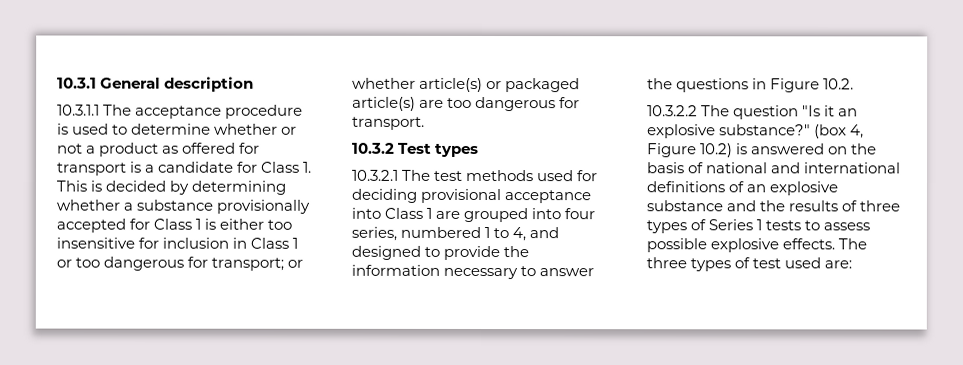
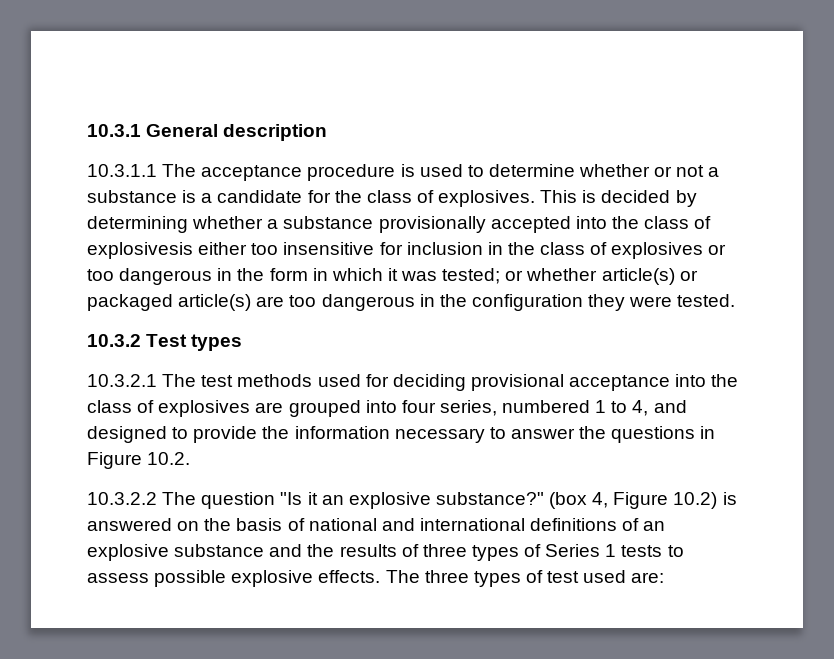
- 10.3.1.1 The acceptance procedure is used to determine whether or not a product as offered for transport is a candidate for Class 1. This is decided by determining whether a substance provisionally accepted for Class 1 is either too insensitive for inclusion in Class 1 or too dangerous for transport; or whether article(s) or packaged article(s) are too dangerous for transport.
+ 10.3.1.1 The acceptance procedure is used to determine whether or not a substance is a candidate for the class of explosives. This is decided by determining whether a substance provisionally accepted into the class of explosivesis either too insensitive for inclusion in the class of explosives or too dangerous in the form in which it was tested; or whether article(s) or packaged article(s) are too dangerous in the configuration they were tested.
- 10.3.2.1 The test methods used for deciding provisional acceptance into Class 1 are grouped into four series, numbered 1 to 4, and designed to provide the information necessary to answer the questions in Figure 10.2.
+ 10.3.2.1 The test methods used for deciding provisional acceptance into the class of explosives are grouped into four series, numbered 1 to 4, and designed to provide the information necessary to answer the questions in Figure 10.2.

